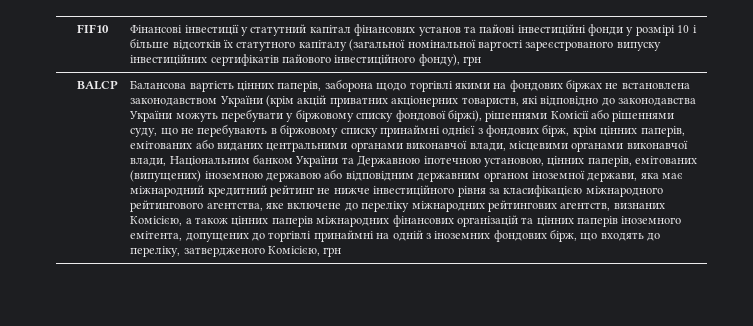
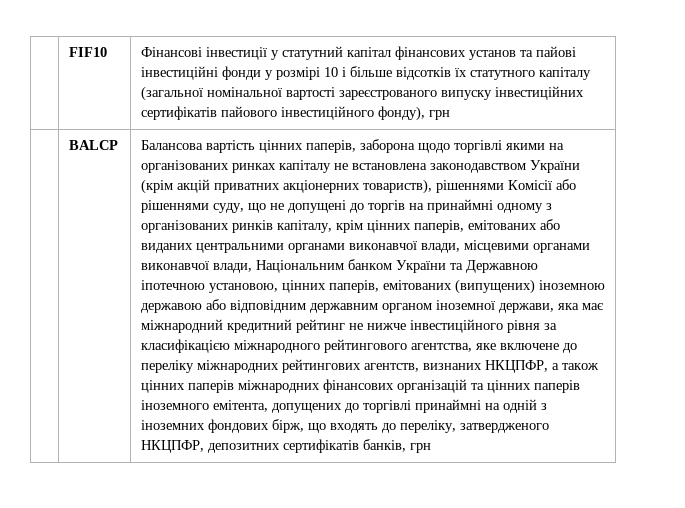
- Балансова вартість цінних паперів, заборона щодо торгівлі якими на фондових біржах не встановлена законодавством України (крім акцій приватних акціонерних товариств, які відповідно до законодавства України можуть перебувати у біржовому списку фондової біржі), рішеннями Комісії або рішеннями суду, що не перебувають в біржовому списку принаймні однієї з фондових бірж, крім цінних паперів, емітованих або виданих центральними органами виконавчої влади, місцевими органами виконавчої влади, Національним банком України та Державною іпотечною установою, цінних паперів, емітованих (випущених) іноземною державою або відповідним державним органом іноземної держави, яка має міжнародний кредитний рейтинг не нижче інвестиційного рівня за класифікацією міжнародного рейтингового агентства, яке включене до переліку міжнародних рейтингових агентств, визнаних Комісією, а також цінних паперів міжнародних фінансових організацій та цінних паперів іноземного емітента, допущених до торгівлі принаймні на одній з іноземних фондових бірж, що входять до переліку, затвердженого Комісією, грн
+ Балансова вартість цінних паперів, заборона щодо торгівлі якими на організованих ринках капіталу не встановлена законодавством України (крім акцій приватних акціонерних товариств), рішеннями Комісії або рішеннями суду, що не допущені до торгів на принаймні одному з організованих ринків капіталу, крім цінних паперів, емітованих або виданих центральними органами виконавчої влади, місцевими органами виконавчої влади, Національним банком України та Державною іпотечною установою, цінних паперів, емітованих (випущених) іноземною державою або відповідним державним органом іноземної держави, яка має міжнародний кредитний рейтинг не нижче інвестиційного рівня за класифікацією міжнародного рейтингового агентства, яке включене до переліку міжнародних рейтингових агентств, визнаних НКЦПФР, а також цінних паперів міжнародних фінансових організацій та цінних паперів іноземного емітента, допущених до торгівлі принаймні на одній з іноземних фондових бірж, що входять до переліку, затвердженого НКЦПФР, депозитних сертифікатів банків, грн

